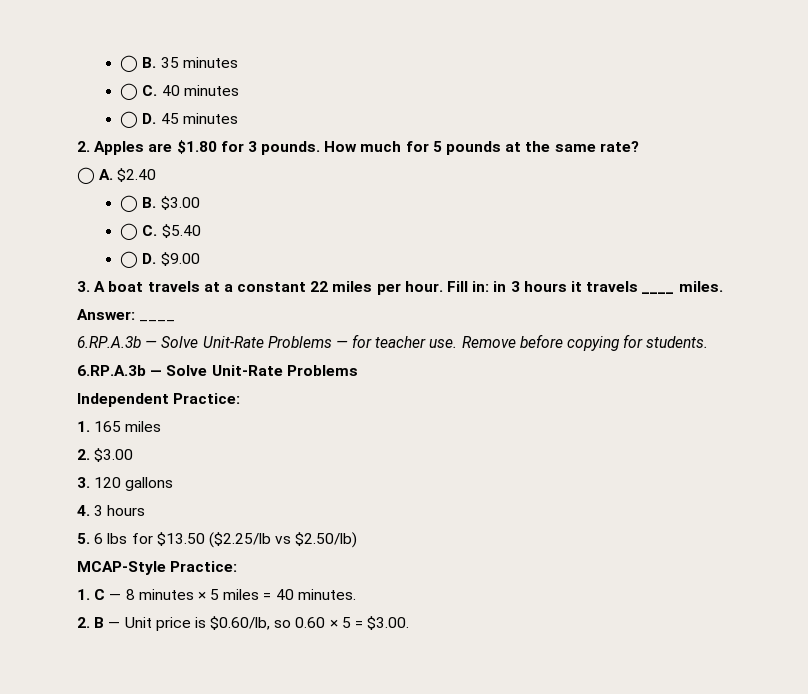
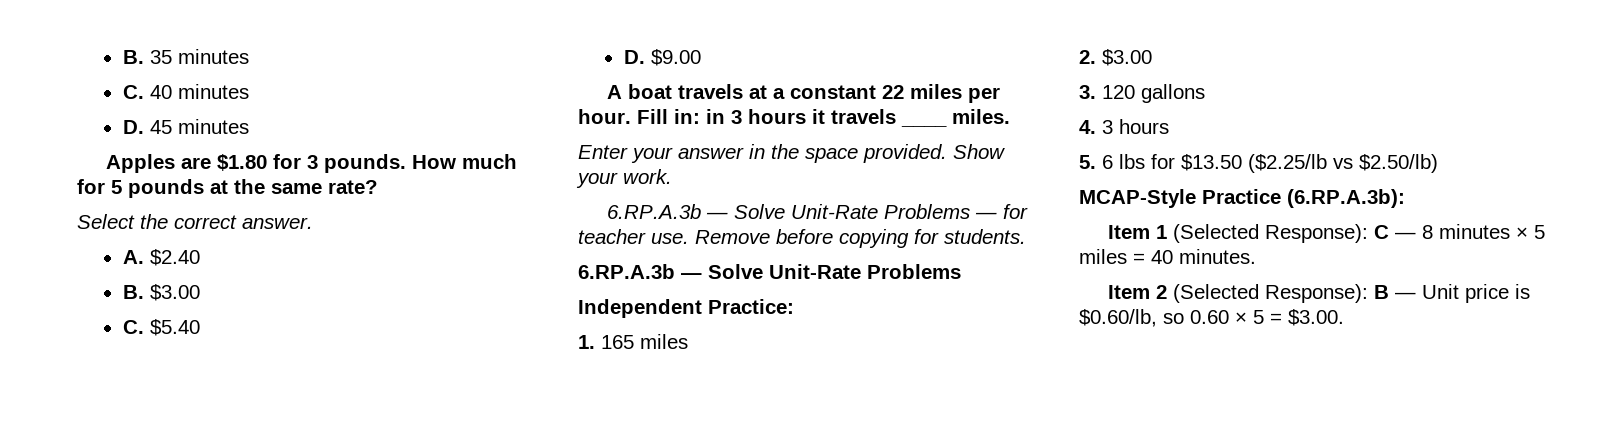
- ◯ B. 35 minutes
+ B. 35 minutes
- ◯ C. 40 minutes
+ C. 40 minutes
- ◯ D. 45 minutes
+ D. 45 minutes
- 2. Apples are $1.80 for 3 pounds.
+ Apples are $1.80 for 3 pounds.
- ◯ A. $2.40
+ Select the correct answer.
+ A. $2.40
- ◯ B. $3.00
+ B. $3.00
- ◯ C. $5.40
+ C. $5.40
- ◯ D. $9.00
+ D. $9.00
- 3. A boat travels at a constant 22 miles per hour.
+ A boat travels at a constant 22 miles per hour.
- Answer: ____
+ Enter your answer in the space provided. Show your work.
- MCAP-Style Practice:
- 1. C — 8 minutes × 5 miles = 40 minutes.
+ MCAP-Style Practice (6.RP.A.3b):
+ Item 1 (Selected Response): C — 8 minutes × 5 miles = 40 minutes.
- 2. B — Unit price is $0.60/lb, so 0.60 × 5 = $3.00.
+ Item 2 (Selected Response): B — Unit price is $0.60/lb, so 0.60 × 5 = $3.00.

